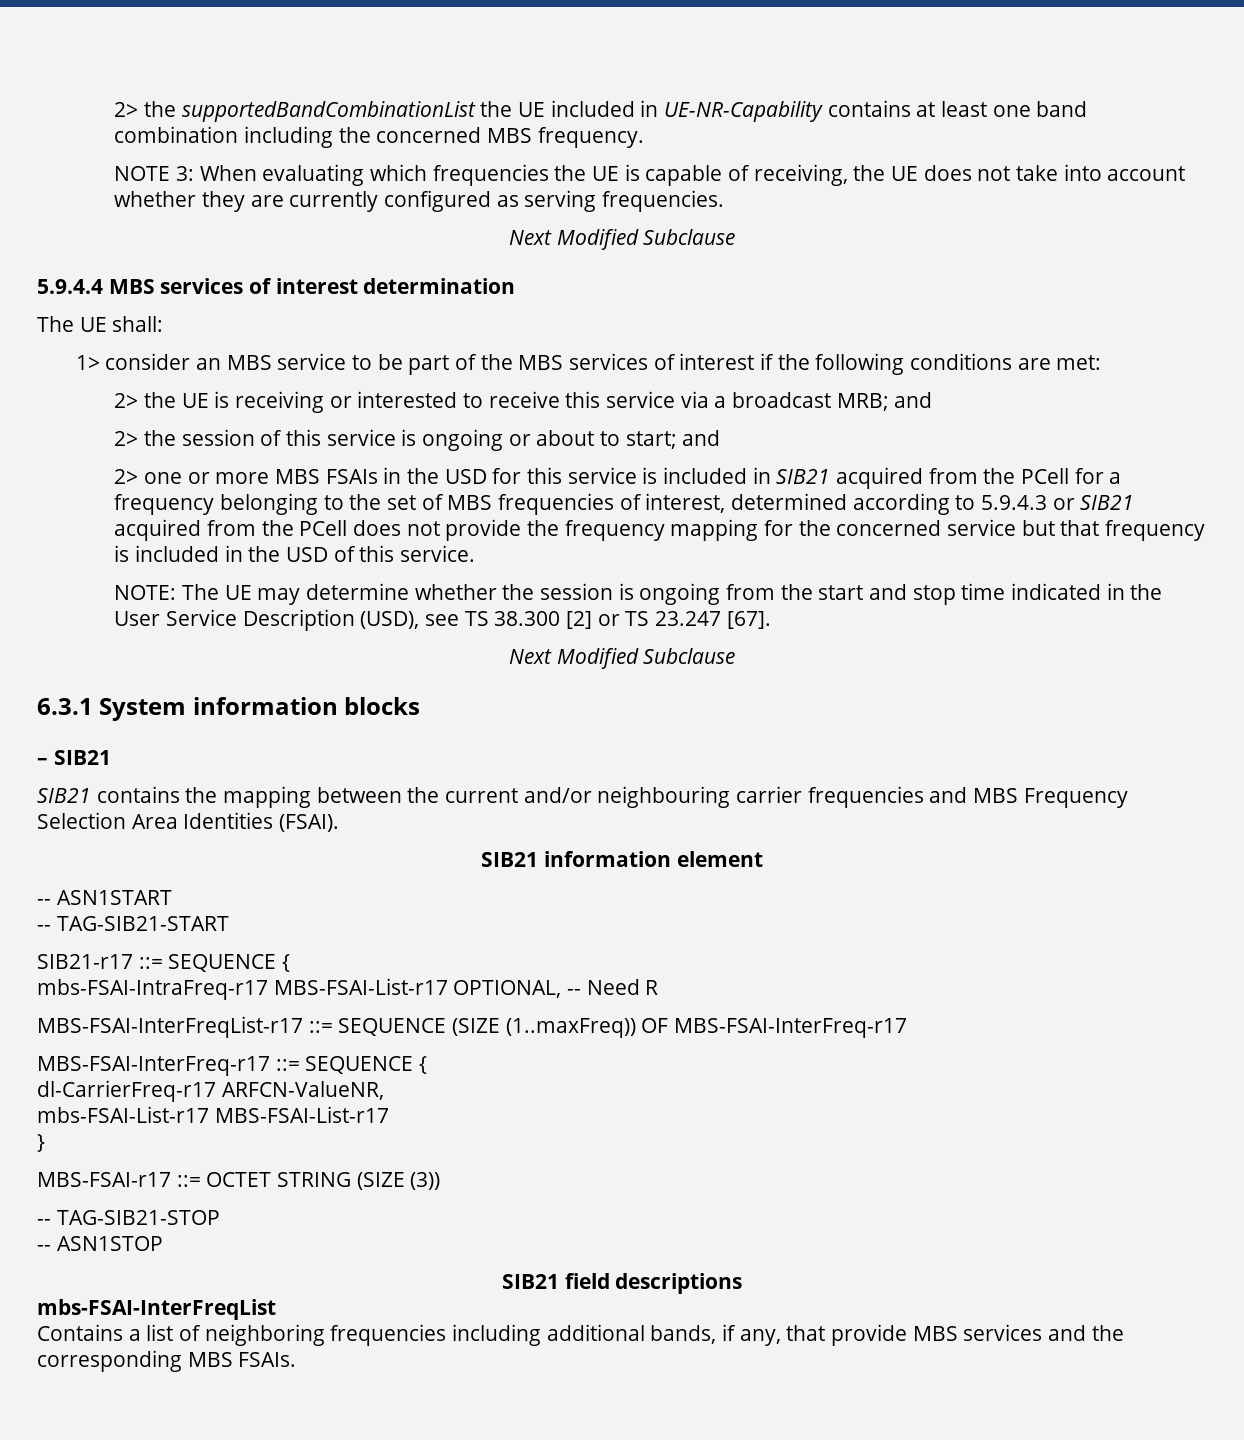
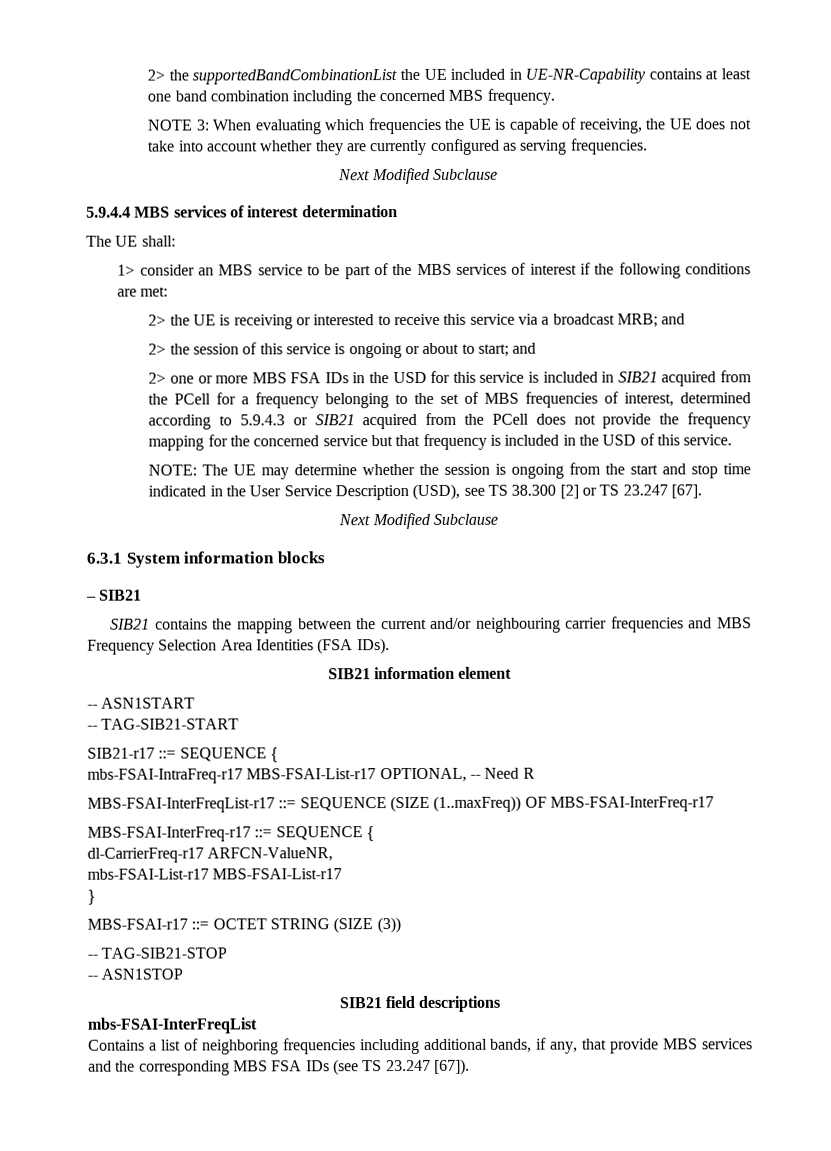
- 2> one or more MBS FSAIs in the USD for this service is included in SIB21 acquired from the PCell for a frequency belonging to the set of MBS frequencies of interest, determined according to 5.9.4.3 or SIB21 acquired from the PCell does not provide the frequency mapping for the concerned service but that frequency is included in the USD of this service.
+ 2> one or more MBS FSA IDs in the USD for this service is included in SIB21 acquired from the PCell for a frequency belonging to the set of MBS frequencies of interest, determined according to 5.9.4.3 or SIB21 acquired from the PCell does not provide the frequency mapping for the concerned service but that frequency is included in the USD of this service.
- SIB21 contains the mapping between the current and/or neighbouring carrier frequencies and MBS Frequency Selection Area Identities (FSAI).
+ SIB21 contains the mapping between the current and/or neighbouring carrier frequencies and MBS Frequency Selection Area Identities (FSA IDs).
- Contains a list of neighboring frequencies including additional bands, if any, that provide MBS services and the corresponding MBS FSAIs.
+ Contains a list of neighboring frequencies including additional bands, if any, that provide MBS services and the corresponding MBS FSA IDs (see TS 23.247 [67]).

